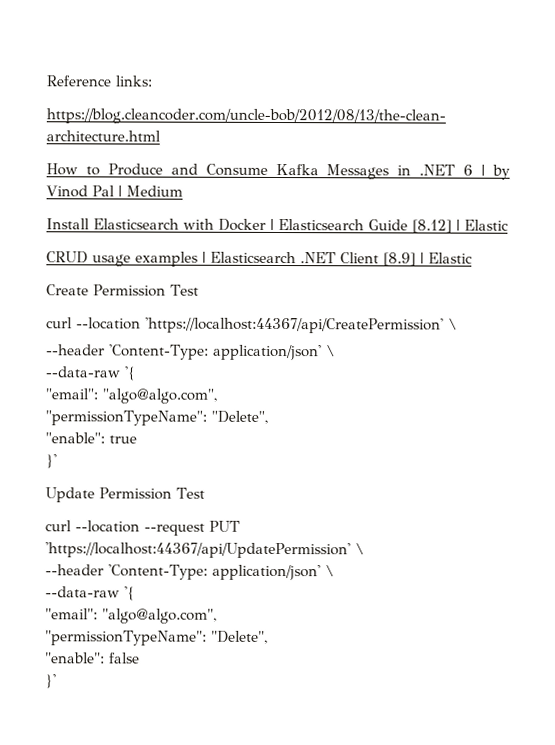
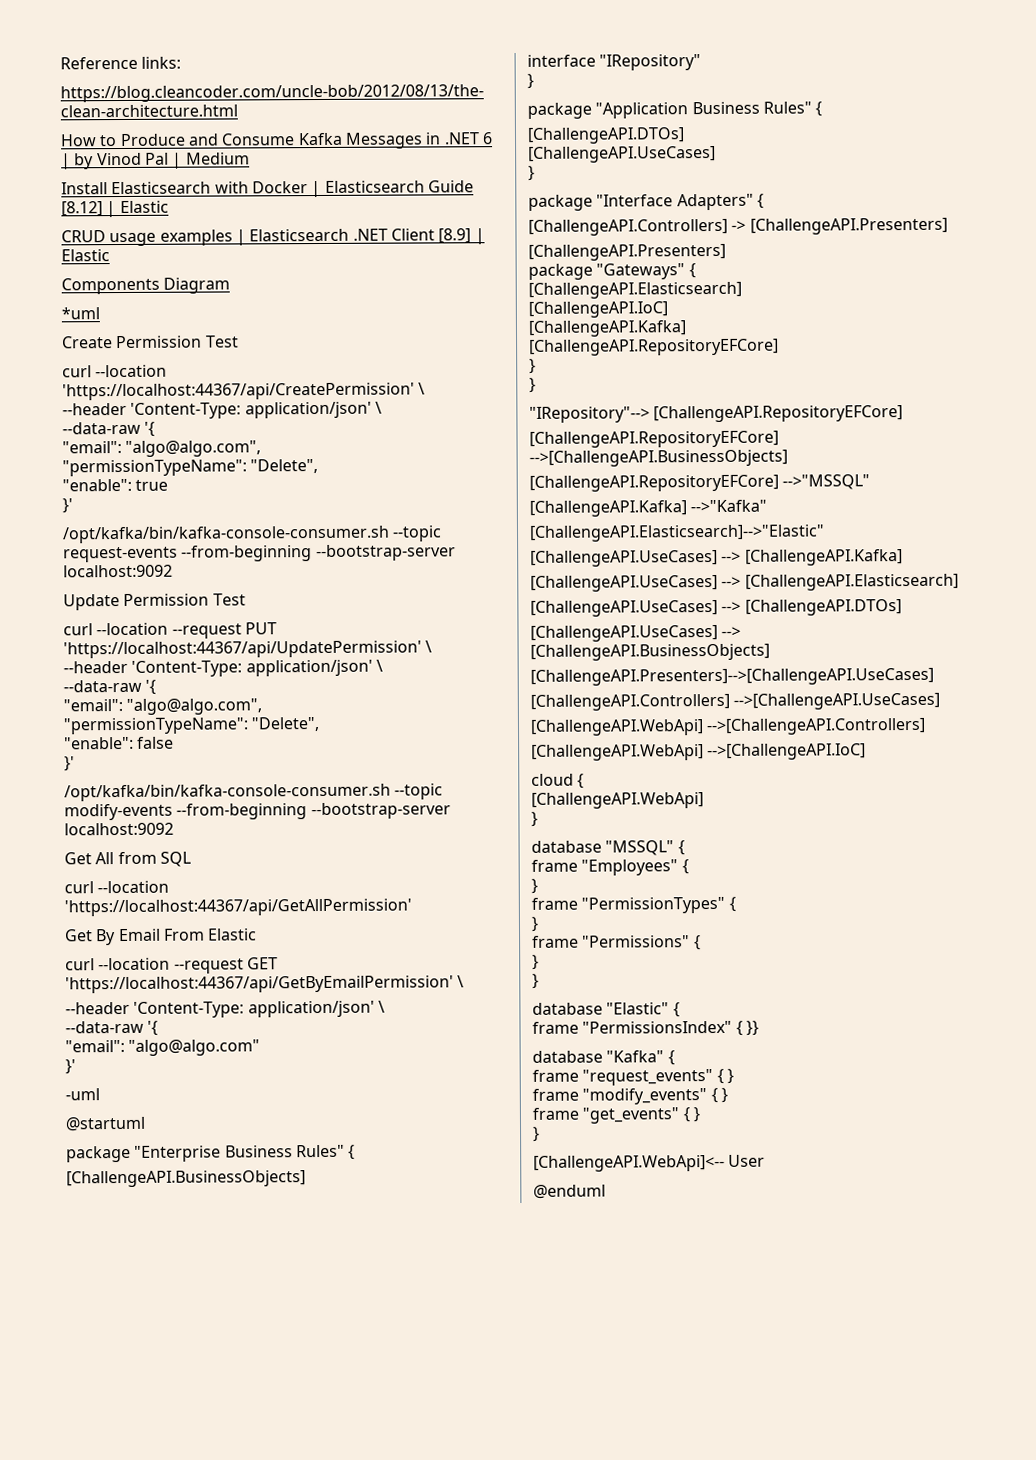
+ Components Diagram
+ *uml
+ /opt/kafka/bin/kafka-console-consumer.sh --topic request-events --from-beginning --bootstrap-server localhost:9092
+ /opt/kafka/bin/kafka-console-consumer.sh --topic modify-events --from-beginning --bootstrap-server localhost:9092
+ Get All from SQL
+ curl --location 'https://localhost:44367/api/GetAllPermission'
+ Get By Email From Elastic
+ curl --location --request GET 'https://localhost:44367/api/GetByEmailPermission' \
+ --header 'Content-Type: application/json' \
+ --data-raw '{
+ "email": "algo@algo.com"
+ }'
+ -uml
+ @startuml
+ package "Enterprise Business Rules" {
+ [ChallengeAPI.BusinessObjects]
+ interface "IRepository"
+ }
+ package "Application Business Rules" {
+ [ChallengeAPI.DTOs]
+ [ChallengeAPI.UseCases]
+ }
+ package "Interface Adapters" {
+ [ChallengeAPI.Controllers] -> [ChallengeAPI.Presenters]
+ [ChallengeAPI.Presenters]
+ package "Gateways" {
+ [ChallengeAPI.Elasticsearch]
+ [ChallengeAPI.IoC]
+ [ChallengeAPI.Kafka]
+ [ChallengeAPI.RepositoryEFCore]
+ }
+ }
+ "IRepository"--> [ChallengeAPI.RepositoryEFCore]
+ [ChallengeAPI.RepositoryEFCore] -->[ChallengeAPI.BusinessObjects]
+ [ChallengeAPI.RepositoryEFCore] -->"MSSQL"
+ [ChallengeAPI.Kafka] -->"Kafka"
+ [ChallengeAPI.Elasticsearch]-->"Elastic"
+ [ChallengeAPI.UseCases] --> [ChallengeAPI.Kafka]
+ [ChallengeAPI.UseCases] --> [ChallengeAPI.Elasticsearch]
+ [ChallengeAPI.UseCases] --> [ChallengeAPI.DTOs]
+ [ChallengeAPI.UseCases] --> [ChallengeAPI.BusinessObjects]
+ [ChallengeAPI.Presenters]-->[ChallengeAPI.UseCases]
+ [ChallengeAPI.Controllers] -->[ChallengeAPI.UseCases]
+ [ChallengeAPI.WebApi] -->[ChallengeAPI.Controllers]
+ [ChallengeAPI.WebApi] -->[ChallengeAPI.IoC]
+ cloud {
+ [ChallengeAPI.WebApi]
+ }
+ database "MSSQL" {
+ frame "Employees" {
+ }
+ frame "PermissionTypes" {
+ }
+ frame "Permissions" {
+ }
+ }
+ database "Elastic" {
+ frame "PermissionsIndex" { }}
+ database "Kafka" {
+ frame "request_events" { }
+ frame "modify_events" { }
+ frame "get_events" { }
+ }
+ [ChallengeAPI.WebApi]<-- User
+ @enduml

